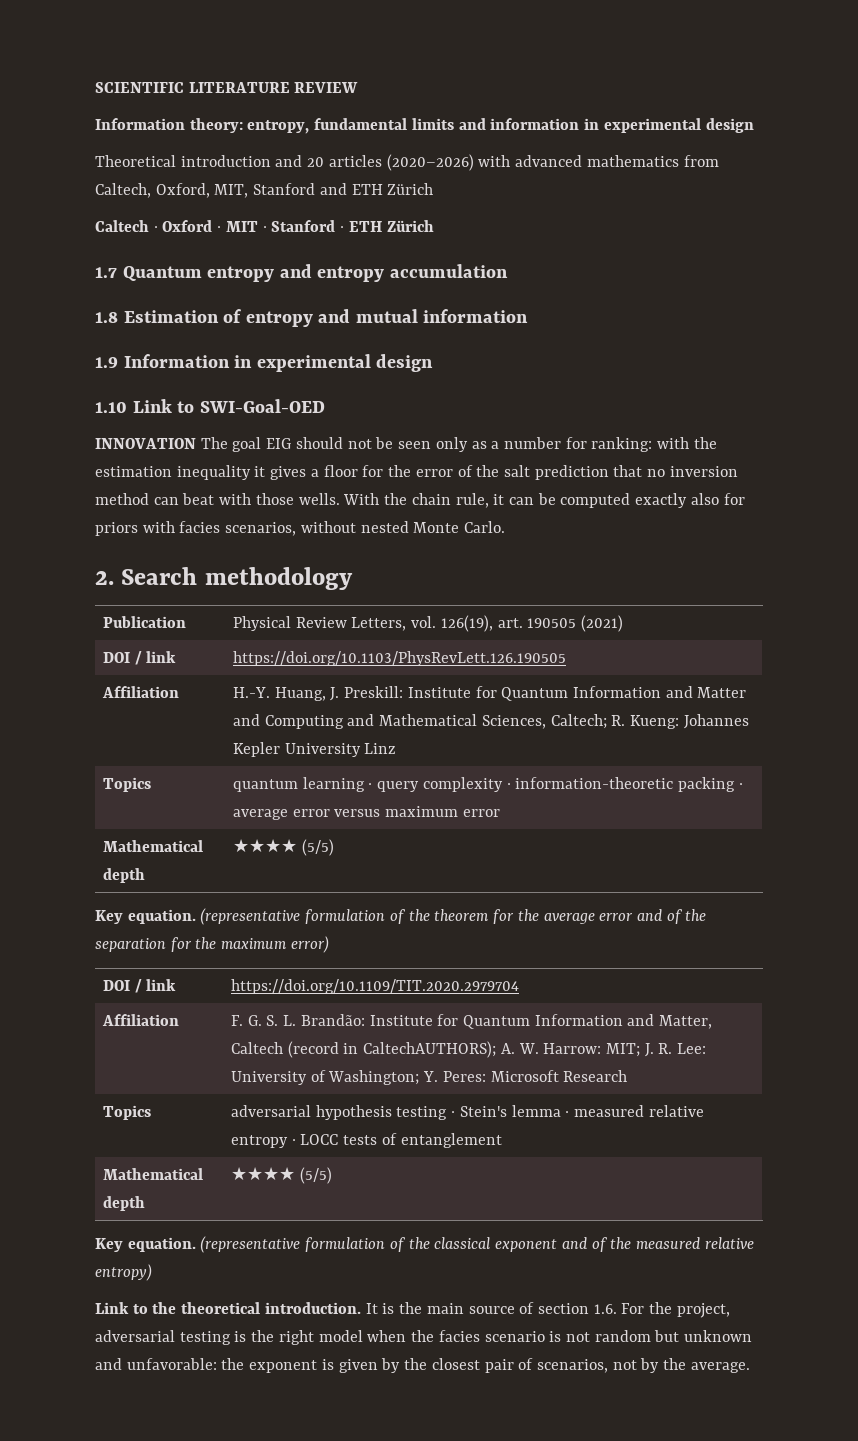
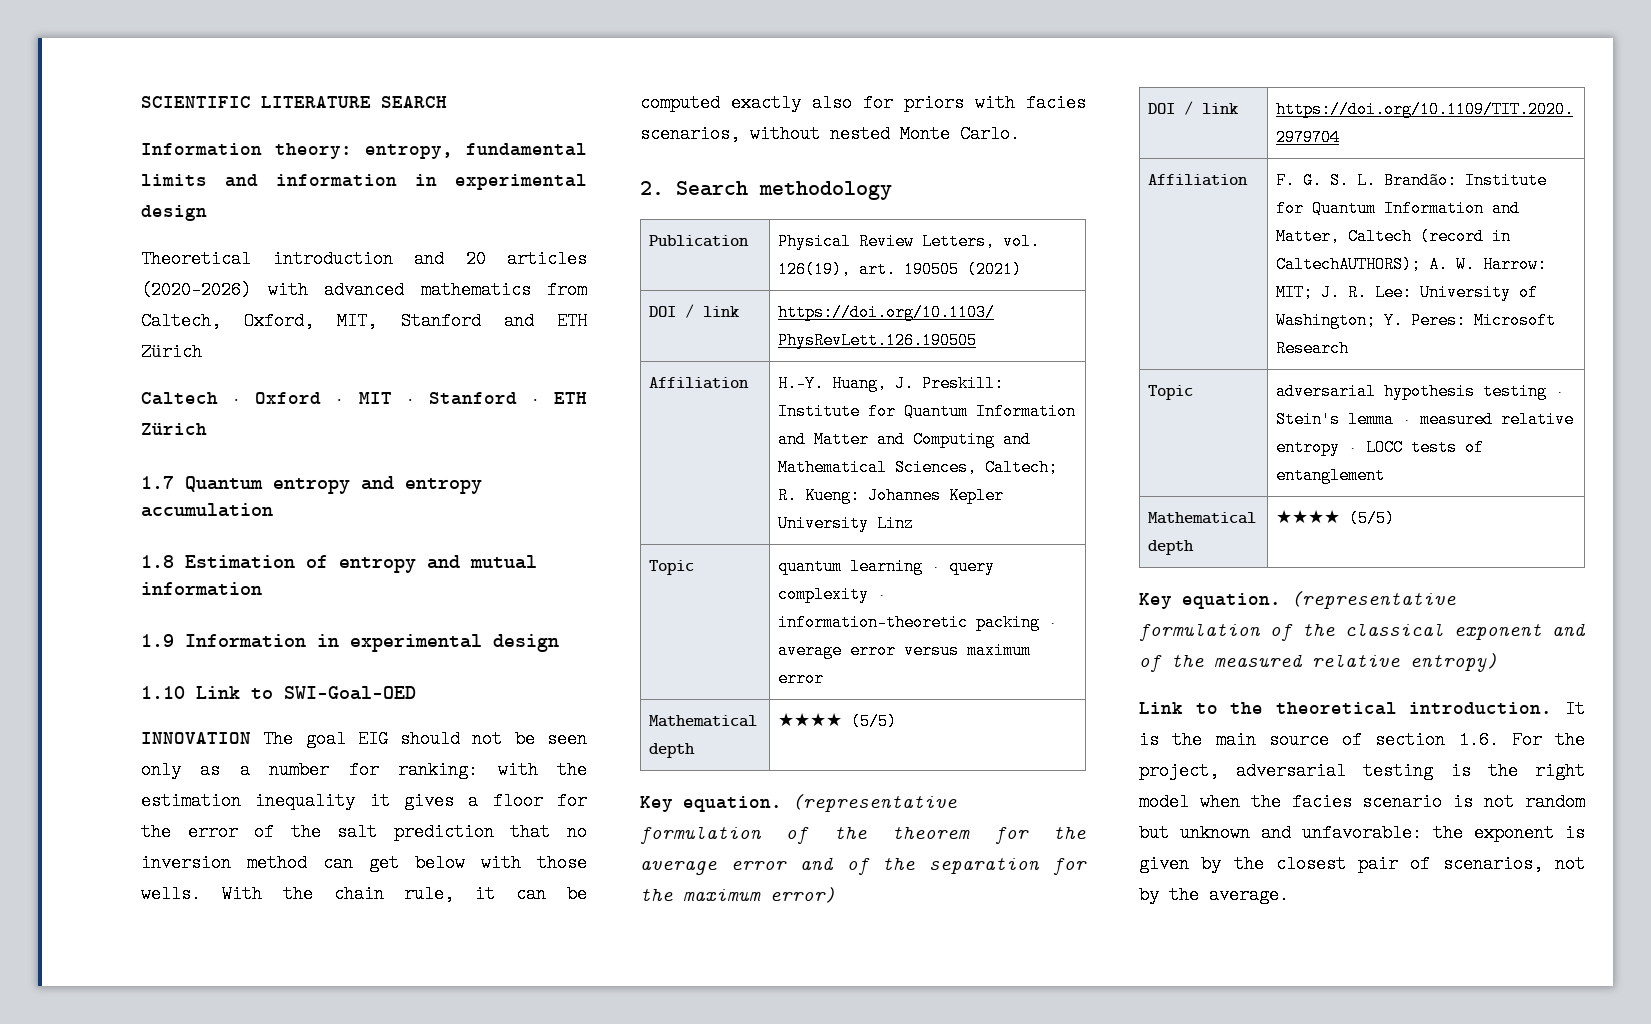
- SCIENTIFIC LITERATURE REVIEW
+ SCIENTIFIC LITERATURE SEARCH
- INNOVATION The goal EIG should not be seen only as a number for ranking: with the estimation inequality it gives a floor for the error of the salt prediction that no inversion method can beat with those wells.
+ INNOVATION The goal EIG should not be seen only as a number for ranking: with the estimation inequality it gives a floor for the error of the salt prediction that no inversion method can get below with those wells.
- Topics | quantum learning · query complexity · information-theoretic packing · average error versus maximum error
+ Topic | quantum learning · query complexity · information-theoretic packing · average error versus maximum error
- Topics | adversarial hypothesis testing · Stein's lemma · measured relative entropy · LOCC tests of entanglement
+ Topic | adversarial hypothesis testing · Stein's lemma · measured relative entropy · LOCC tests of entanglement

